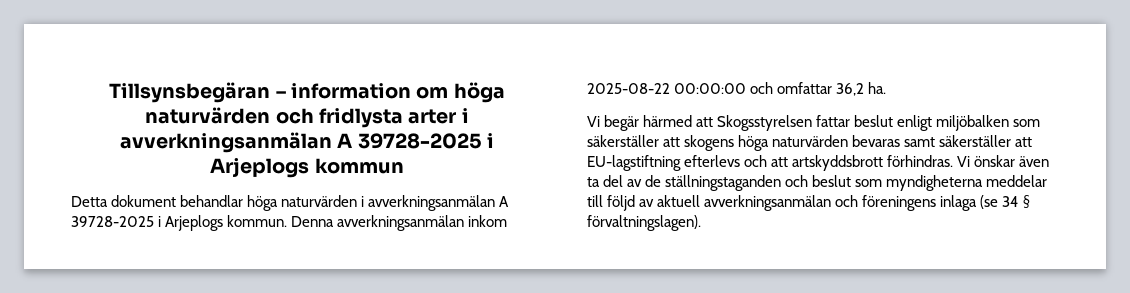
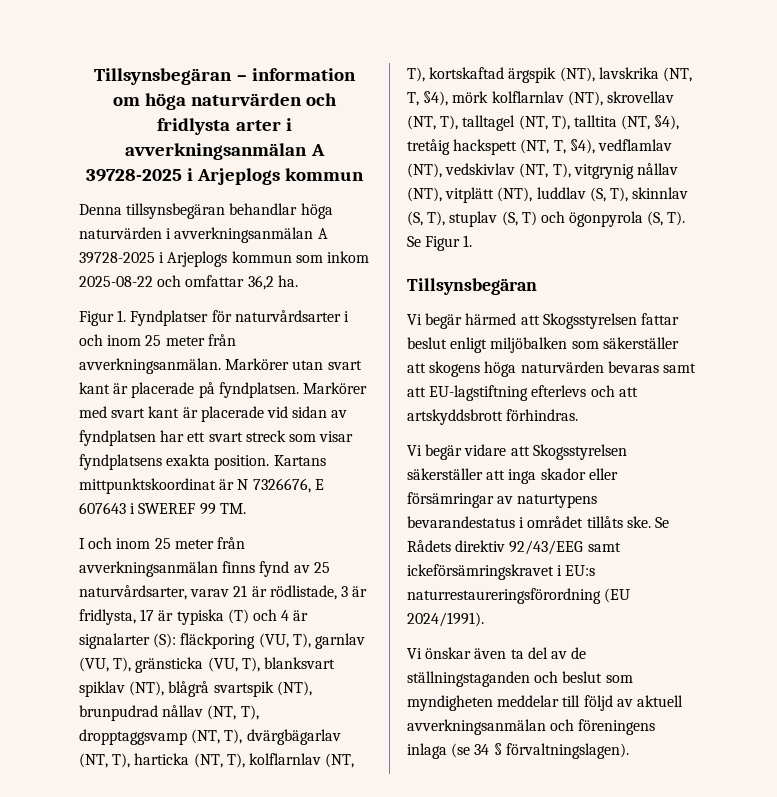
- Detta dokument behandlar höga naturvärden i avverkningsanmälan A 39728-2025 i Arjeplogs kommun. Denna avverkningsanmälan inkom 2025-08-22 00:00:00 och omfattar 36,2 ha.
+ Denna tillsynsbegäran behandlar höga naturvärden i avverkningsanmälan A 39728-2025 i Arjeplogs kommun som inkom 2025-08-22 och omfattar 36,2 ha.
+ Figur 1. Fyndplatser för naturvårdsarter i och inom 25 meter från avverkningsanmälan. Markörer utan svart kant är placerade på fyndplatsen. Markörer med svart kant är placerade vid sidan av fyndplatsen har ett svart streck som visar fyndplatsens exakta position. Kartans mittpunktskoordinat är N 7326676, E 607643 i SWEREF 99 TM.
+ I och inom 25 meter från avverkningsanmälan finns fynd av 25 naturvårdsarter, varav 21 är rödlistade, 3 är fridlysta, 17 är typiska (T) och 4 är signalarter (S): fläckporing (VU, T), garnlav (VU, T), gränsticka (VU, T), blanksvart spiklav (NT), blågrå svartspik (NT), brunpudrad nållav (NT, T), dropptaggsvamp (NT, T), dvärgbägarlav (NT, T), harticka (NT, T), kolflarnlav (NT, T), kortskaftad ärgspik (NT), lavskrika (NT, T, §4), mörk kolflarnlav (NT), skrovellav (NT, T), talltagel (NT, T), talltita (NT, §4), tretåig hackspett (NT, T, §4), vedflamlav (NT), vedskivlav (NT, T), vitgrynig nållav (NT), vitplätt (NT), luddlav (S, T), skinnlav (S, T), stuplav (S, T) och ögonpyrola (S, T). Se Figur 1.
+ Tillsynsbegäran
- Vi begär härmed att Skogsstyrelsen fattar beslut enligt miljöbalken som säkerställer att skogens höga naturvärden bevaras samt säkerställer att EU-lagstiftning efterlevs och att artskyddsbrott förhindras. Vi önskar även ta del av de ställningstaganden och beslut som myndigheterna meddelar till följd av aktuell avverkningsanmälan och föreningens inlaga (se 34 § förvaltningslagen).
+ Vi begär härmed att Skogsstyrelsen fattar beslut enligt miljöbalken som säkerställer att skogens höga naturvärden bevaras samt att EU-lagstiftning efterlevs och att artskyddsbrott förhindras.
+ Vi begär vidare att Skogsstyrelsen säkerställer att inga skador eller försämringar av naturtypens bevarandestatus i området tillåts ske. Se Rådets direktiv 92/43/EEG samt ickeförsämringskravet i EU:s naturrestaureringsförordning (EU 2024/1991).
+ Vi önskar även ta del av de ställningstaganden och beslut som myndigheten meddelar till följd av aktuell avverkningsanmälan och föreningens inlaga (se 34 § förvaltningslagen).

